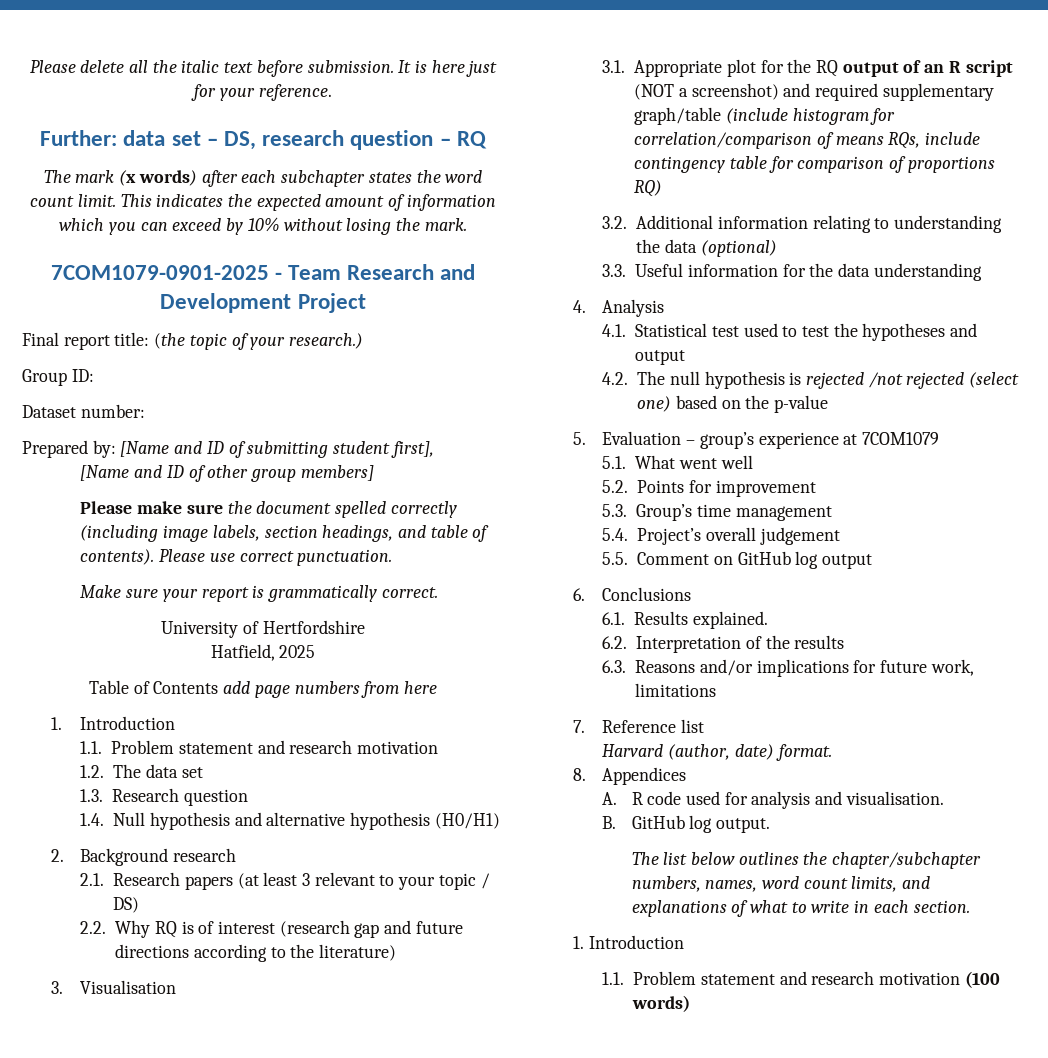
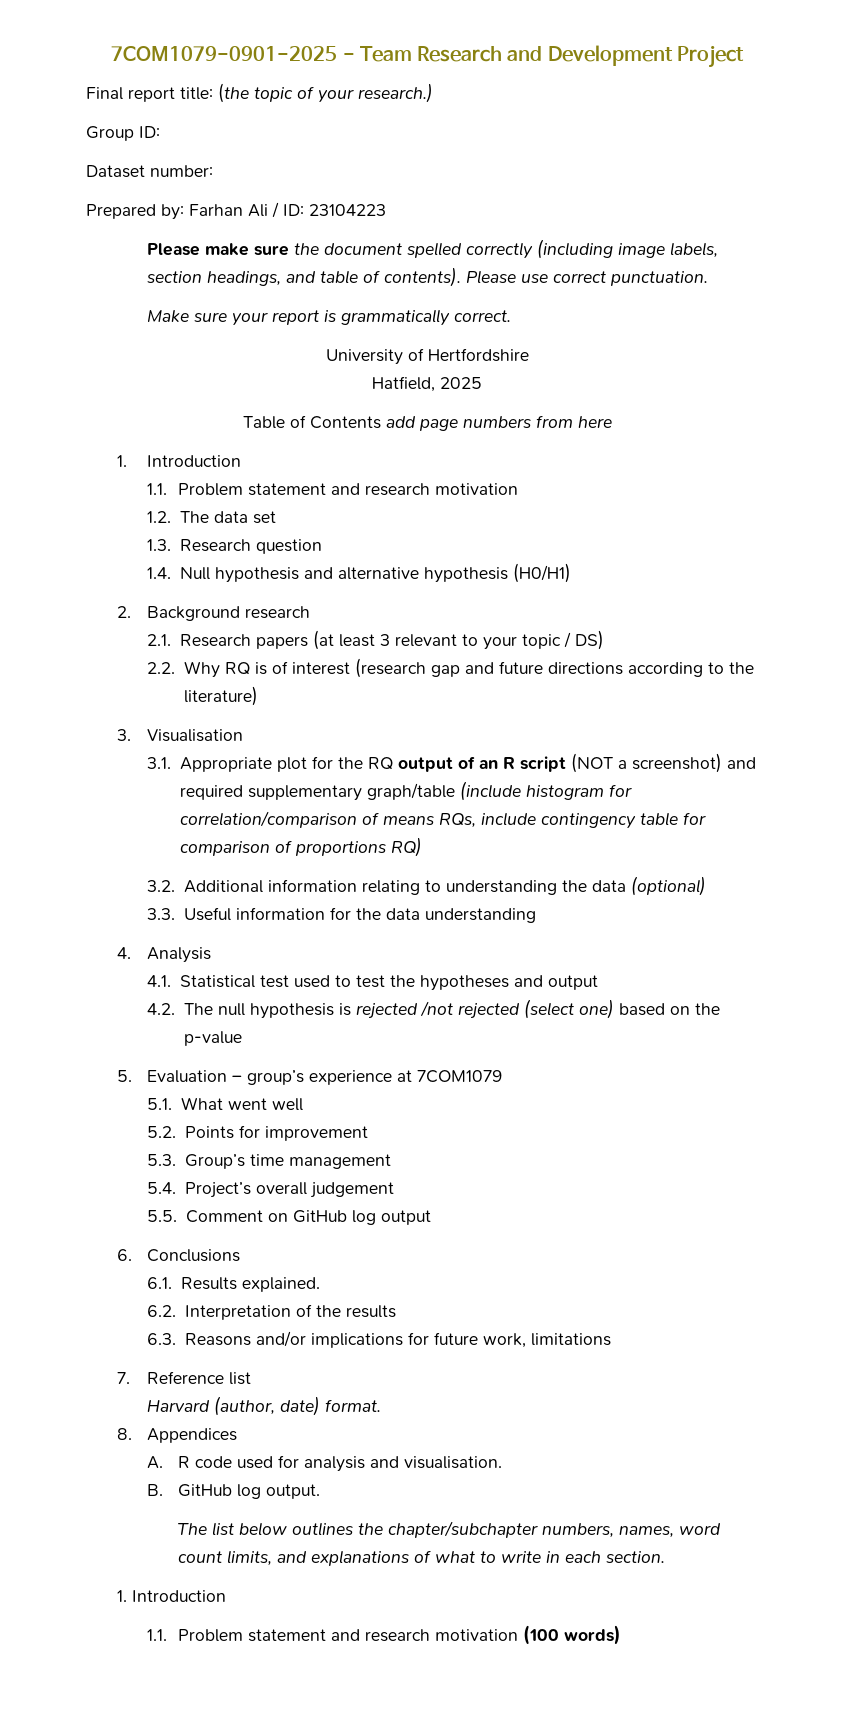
- Please delete all the italic text before submission. It is here just for your reference.
- Further: data set – DS, research question – RQ
- The mark (x words) after each subchapter states the word count limit. This indicates the expected amount of information which you can exceed by 10% without losing the mark.
- Prepared by: [Name and ID of submitting student first],
- [Name and ID of other group members]
+ Prepared by: Farhan Ali / ID: 23104223

